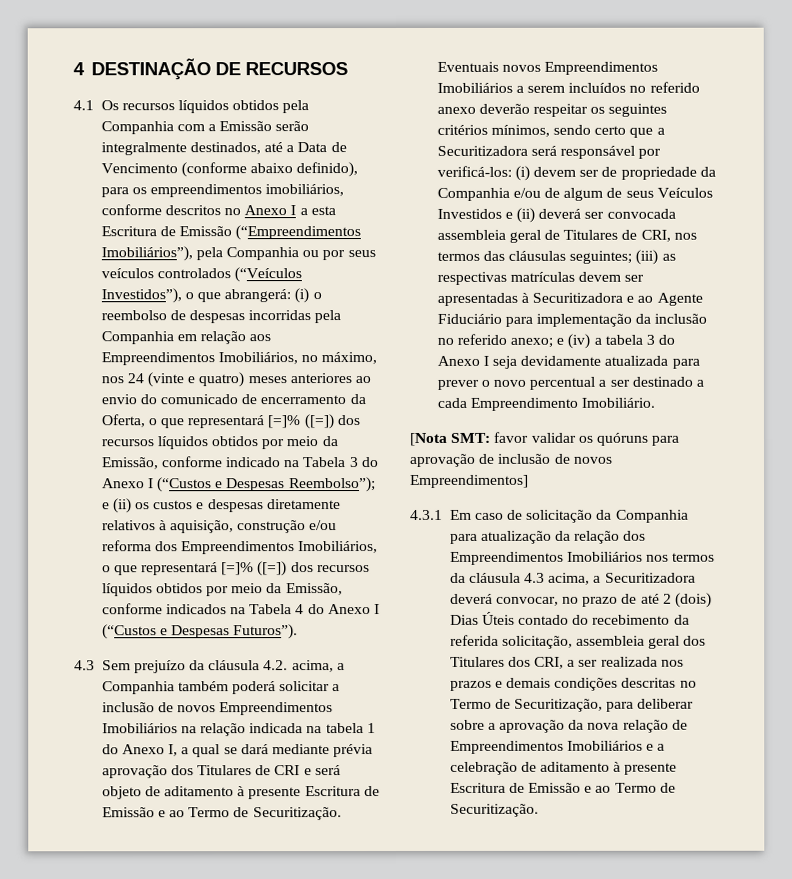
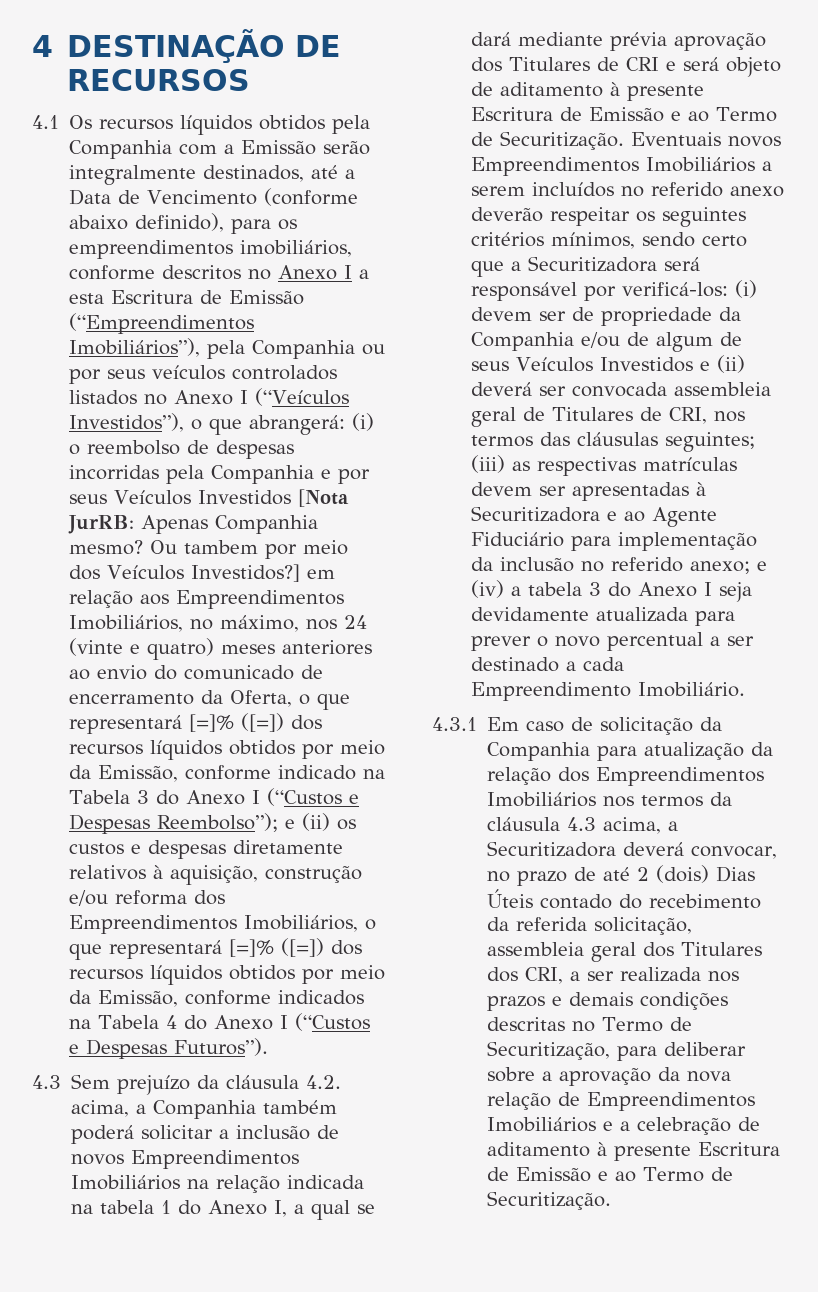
- 4.1 Os recursos líquidos obtidos pela Companhia com a Emissão serão integralmente destinados, até a Data de Vencimento (conforme abaixo definido), para os empreendimentos imobiliários, conforme descritos no Anexo I a esta Escritura de Emissão (“Empreendimentos Imobiliários”), pela Companhia ou por seus veículos controlados (“Veículos Investidos”), o que abrangerá:
+ 4.1 Os recursos líquidos obtidos pela Companhia com a Emissão serão integralmente destinados, até a Data de Vencimento (conforme abaixo definido), para os empreendimentos imobiliários, conforme descritos no Anexo I a esta Escritura de Emissão (“Empreendimentos Imobiliários”), pela Companhia ou por seus veículos controlados listados no Anexo I (“Veículos Investidos”), o que abrangerá:
- (i) o reembolso de despesas incorridas pela Companhia em relação aos Empreendimentos Imobiliários, no máximo, nos 24 (vinte e quatro) meses anteriores ao envio do comunicado de encerramento da Oferta, o que representará [=]% ([=]) dos recursos líquidos obtidos por meio da Emissão, conforme indicado na Tabela 3 do Anexo I (“Custos e Despesas Reembolso”);
+ (i) o reembolso de despesas incorridas pela Companhia e por seus Veículos Investidos [Nota JurRB: Apenas Companhia mesmo? Ou tambem por meio dos Veículos Investidos?] em relação aos Empreendimentos Imobiliários, no máximo, nos 24 (vinte e quatro) meses anteriores ao envio do comunicado de encerramento da Oferta, o que representará [=]% ([=]) dos recursos líquidos obtidos por meio da Emissão, conforme indicado na Tabela 3 do Anexo I (“Custos e Despesas Reembolso”);
- [Nota SMT: favor validar os quóruns para aprovação de inclusão de novos Empreendimentos]

